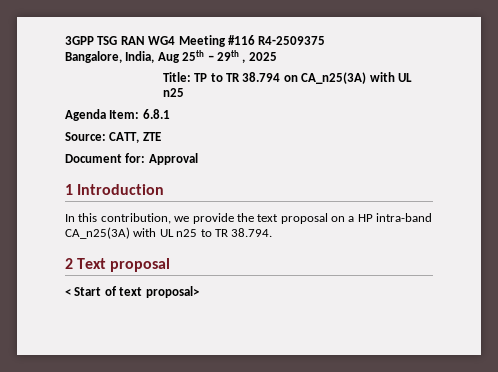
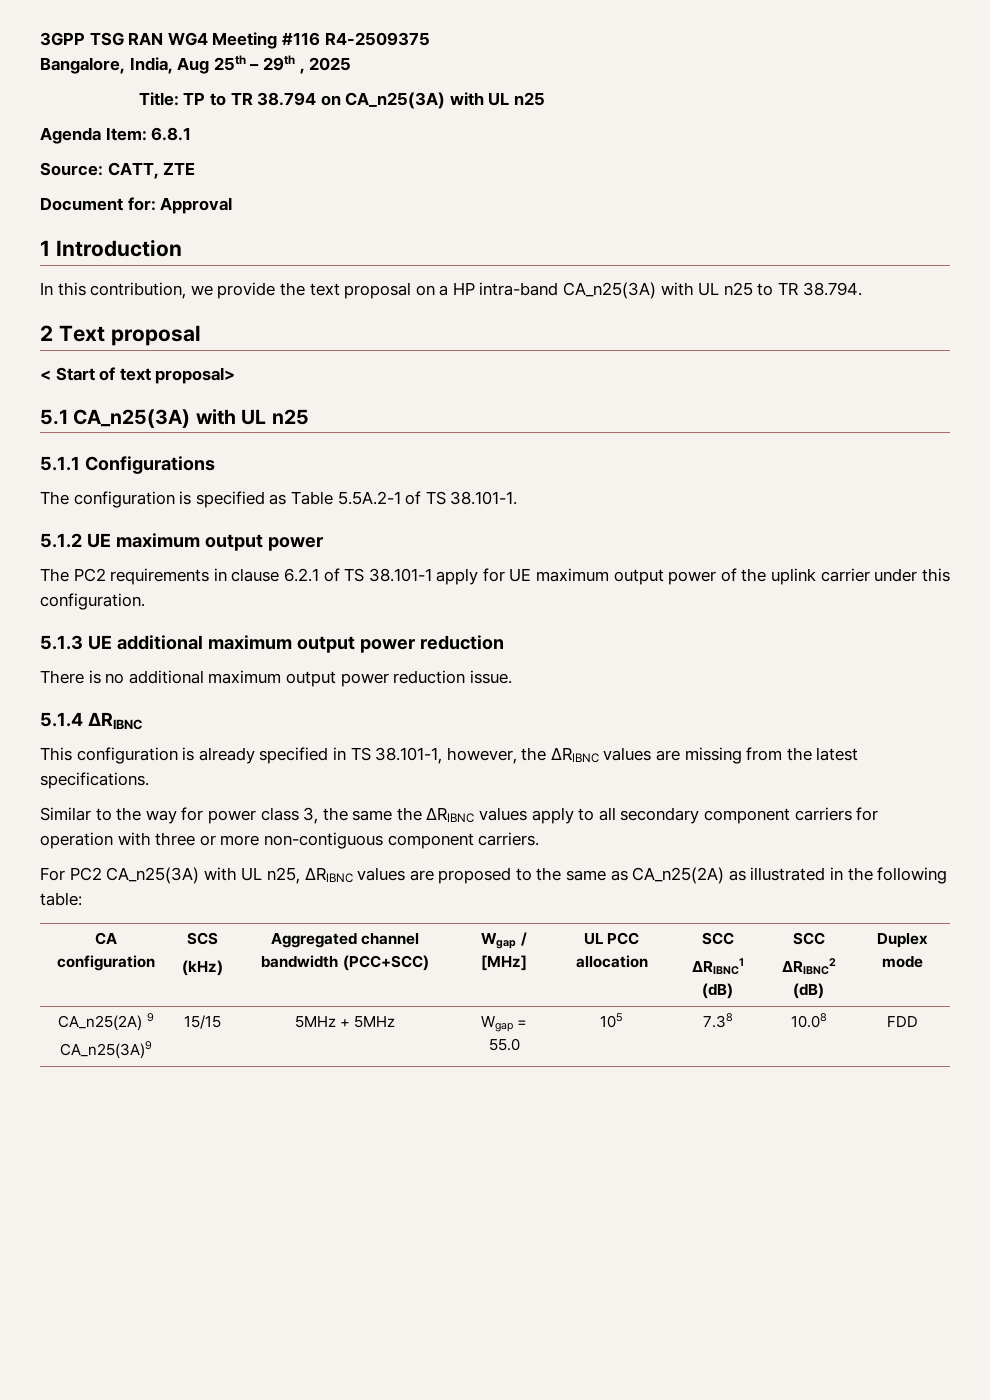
+ 5.1 CA_n25(3A) with UL n25
+ 5.1.1 Configurations
+ The configuration is specified as Table 5.5A.2-1 of TS 38.101-1.
+ 5.1.2 UE maximum output power
+ The PC2 requirements in clause 6.2.1 of TS 38.101-1 apply for UE maximum output power of the uplink carrier under this configuration.
+ 5.1.3 UE additional maximum output power reduction
+ There is no additional maximum output power reduction issue.
+ 5.1.4 ΔRIBNC
+ This configuration is already specified in TS 38.101-1, however, the ΔRIBNC values are missing from the latest specifications.
+ Similar to the way for power class 3, the same the ΔRIBNC values apply to all secondary component carriers for operation with three or more non-contiguous component carriers.
+ For PC2 CA_n25(3A) with UL n25, ΔRIBNC values are proposed to the same as CA_n25(2A) as illustrated in the following table:
+ CA configuration | SCS
+ (kHz) | Aggregated channel bandwidth (PCC+SCC) | Wgap / [MHz] | UL PCC allocation | SCC
+ ΔRIBNC1 (dB) | SCC
+ ΔRIBNC2 (dB) | Duplex mode
+ CA_n25(2A) 9
+ CA_n25(3A)9 | 15/15 | 5MHz + 5MHz | Wgap = 55.0 | 105 | 7.38 | 10.08 | FDD

